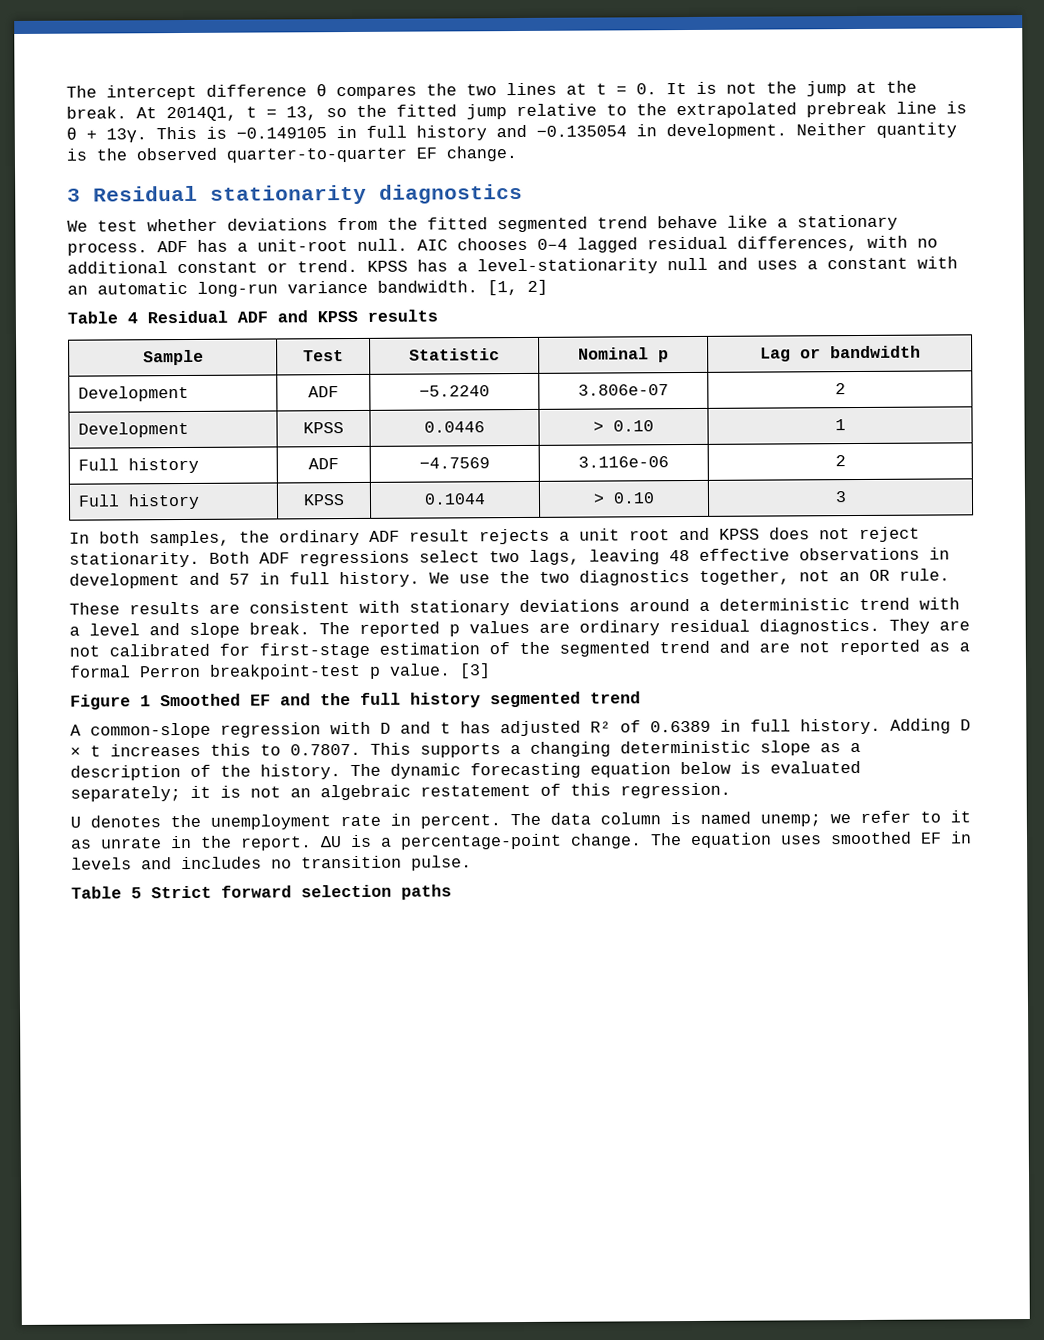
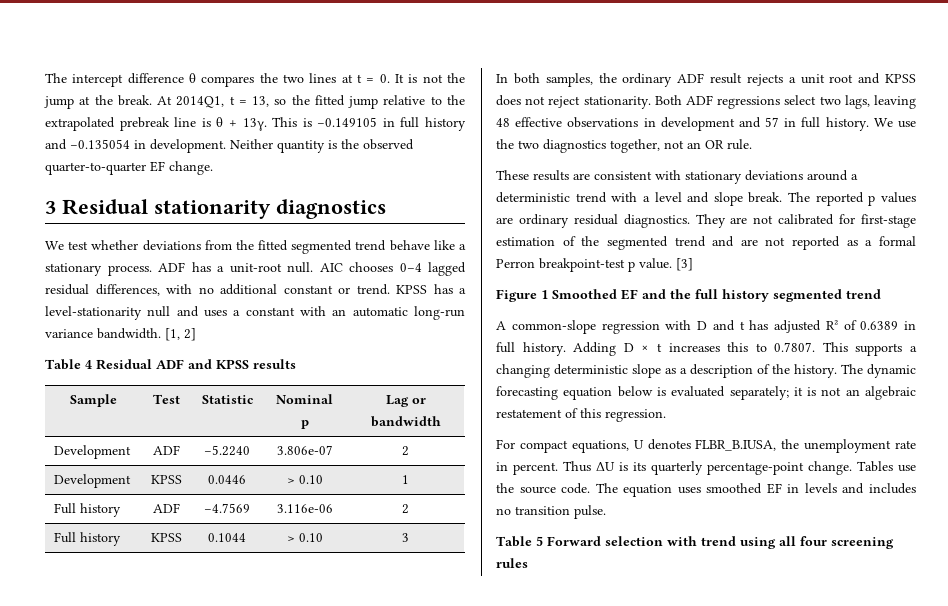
- U denotes the unemployment rate in percent.
+ For compact equations, U denotes FLBR_B.IUSA, the unemployment rate in percent.
- The data column is named unemp; we refer to it as unrate in the report. ΔU is a percentage-point change.
+ Thus ΔU is its quarterly percentage-point change. Tables use the source code.
- Table 5 Strict forward selection paths
+ Table 5 Forward selection with trend using all four screening rules

